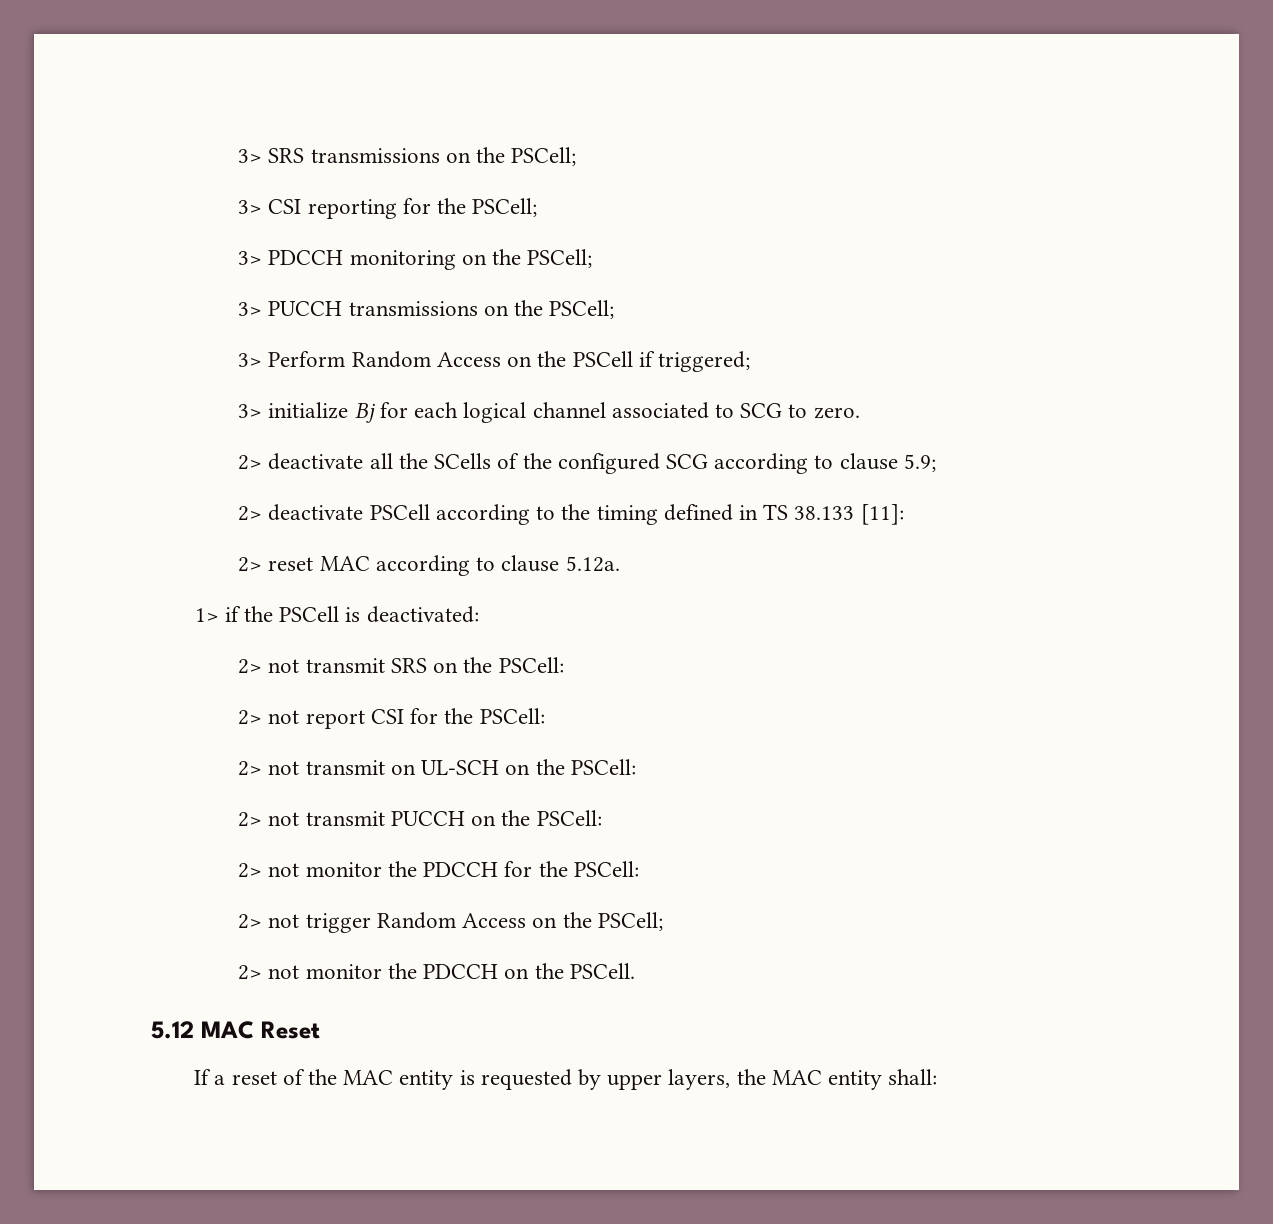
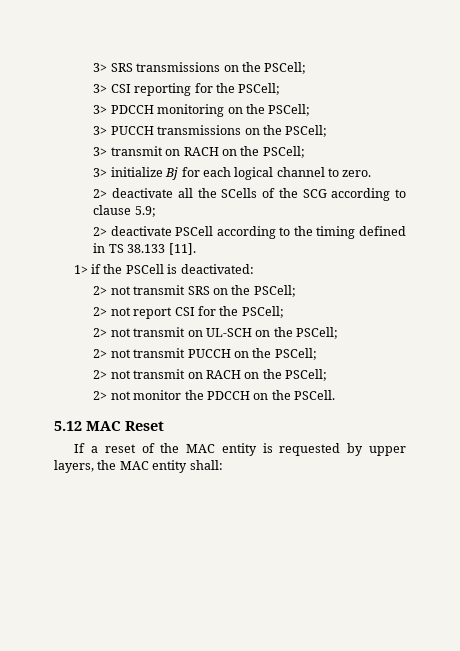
- 3> Perform Random Access on the PSCell if triggered;
+ 3> transmit on RACH on the PSCell;
- 3> initialize Bj for each logical channel associated to SCG to zero.
+ 3> initialize Bj for each logical channel to zero.
- 2> deactivate all the SCells of the configured SCG according to clause 5.9;
+ 2> deactivate all the SCells of the SCG according to clause 5.9;
- 2> deactivate PSCell according to the timing defined in TS 38.133 [11]:
- 2> reset MAC according to clause 5.12a.
+ 2> deactivate PSCell according to the timing defined in TS 38.133 [11].
- 2> not transmit SRS on the PSCell:
+ 2> not transmit SRS on the PSCell;
- 2> not report CSI for the PSCell:
+ 2> not report CSI for the PSCell;
- 2> not transmit on UL-SCH on the PSCell:
+ 2> not transmit on UL-SCH on the PSCell;
- 2> not transmit PUCCH on the PSCell:
- 2> not monitor the PDCCH for the PSCell:
- 2> not trigger Random Access on the PSCell;
+ 2> not transmit PUCCH on the PSCell;
+ 2> not transmit on RACH on the PSCell;

